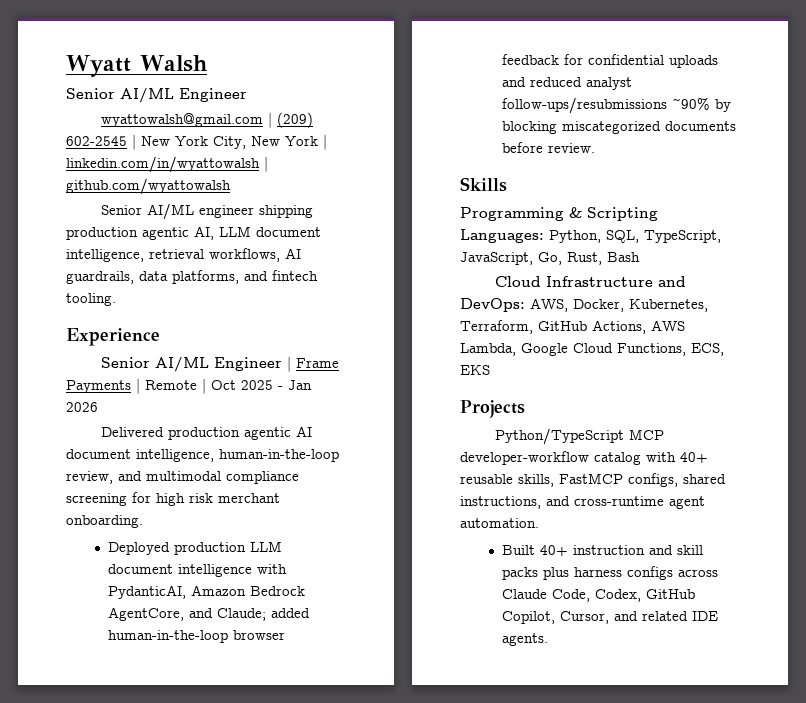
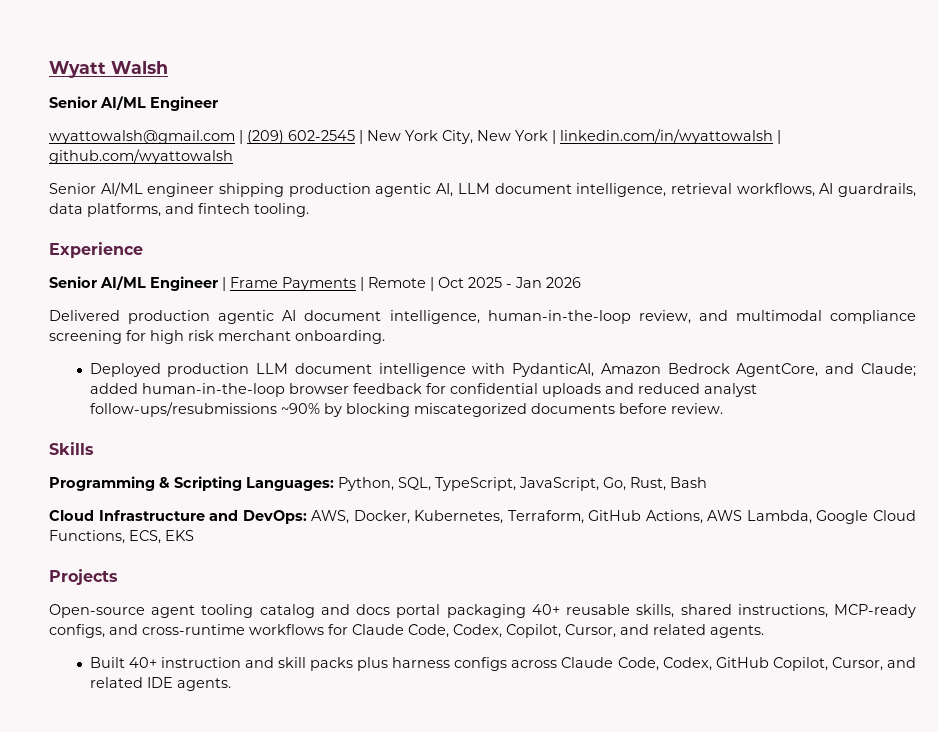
- Python/TypeScript MCP developer-workflow catalog with 40+ reusable skills, FastMCP configs, shared instructions, and cross-runtime agent automation.
+ Open-source agent tooling catalog and docs portal packaging 40+ reusable skills, shared instructions, MCP-ready configs, and cross-runtime workflows for Claude Code, Codex, Copilot, Cursor, and related agents.

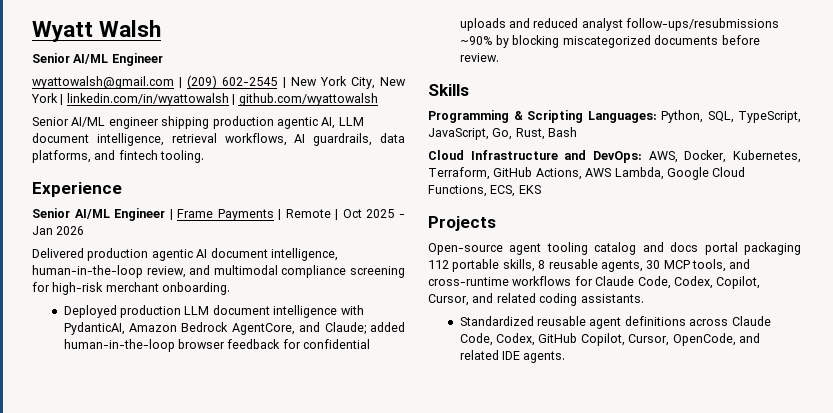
- Delivered production agentic AI document intelligence, human-in-the-loop review, and multimodal compliance screening for high risk merchant onboarding.
+ Delivered production agentic AI document intelligence, human-in-the-loop review, and multimodal compliance screening for high-risk merchant onboarding.
- Open-source agent tooling catalog and docs portal packaging 40+ reusable skills, shared instructions, MCP-ready configs, and cross-runtime workflows for Claude Code, Codex, Copilot, Cursor, and related agents.
- Built 40+ instruction and skill packs plus harness configs across Claude Code, Codex, GitHub Copilot, Cursor, and related IDE agents.
+ Open-source agent tooling catalog and docs portal packaging 112 portable skills, 8 reusable agents, 30 MCP tools, and cross-runtime workflows for Claude Code, Codex, Copilot, Cursor, and related coding assistants.
+ Standardized reusable agent definitions across Claude Code, Codex, GitHub Copilot, Cursor, OpenCode, and related IDE agents.

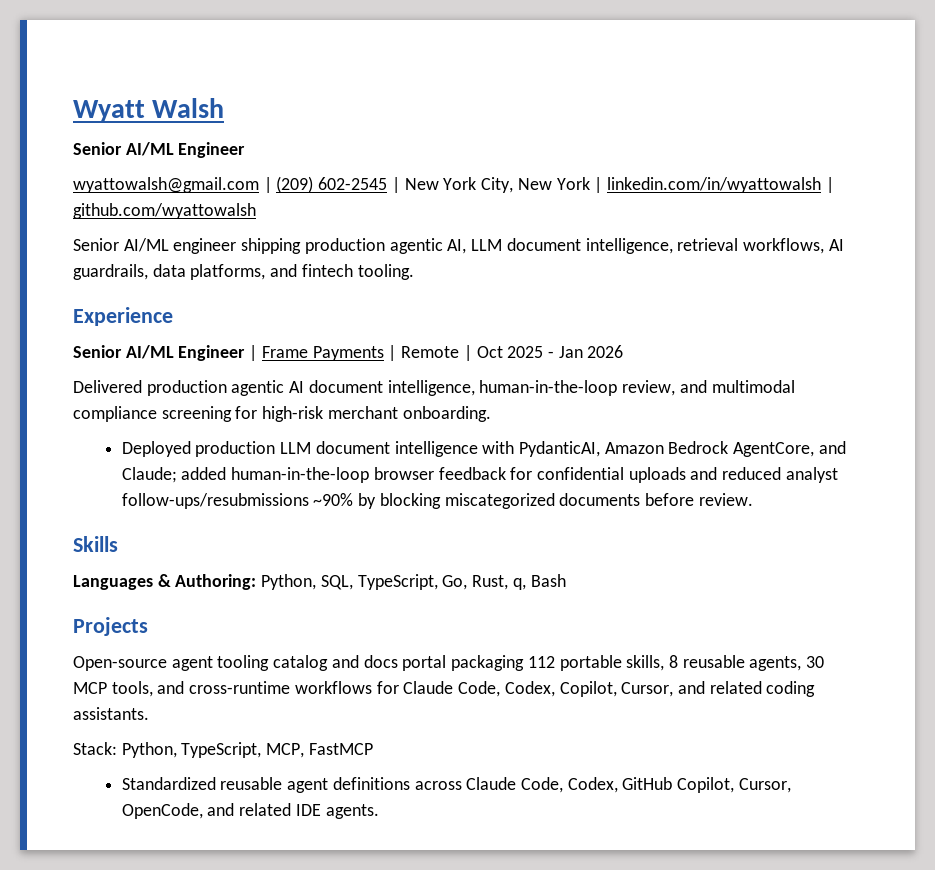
- Programming & Scripting Languages: Python, SQL, TypeScript, JavaScript, Go, Rust, Bash
+ Languages & Authoring: Python, SQL, TypeScript, Go, Rust, q, Bash
- Cloud Infrastructure and DevOps: AWS, Docker, Kubernetes, Terraform, GitHub Actions, AWS Lambda, Google Cloud Functions, ECS, EKS
+ Stack: Python, TypeScript, MCP, FastMCP

